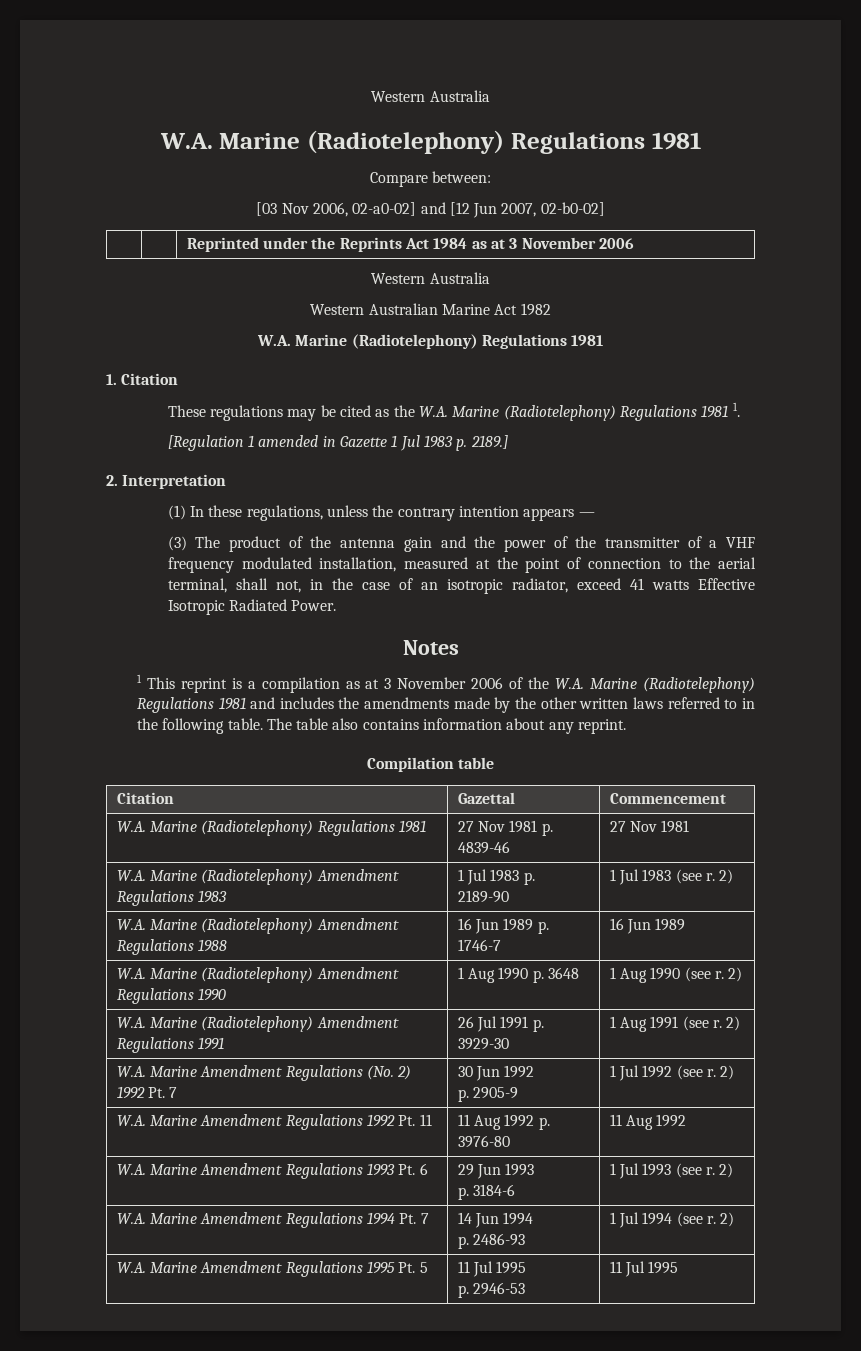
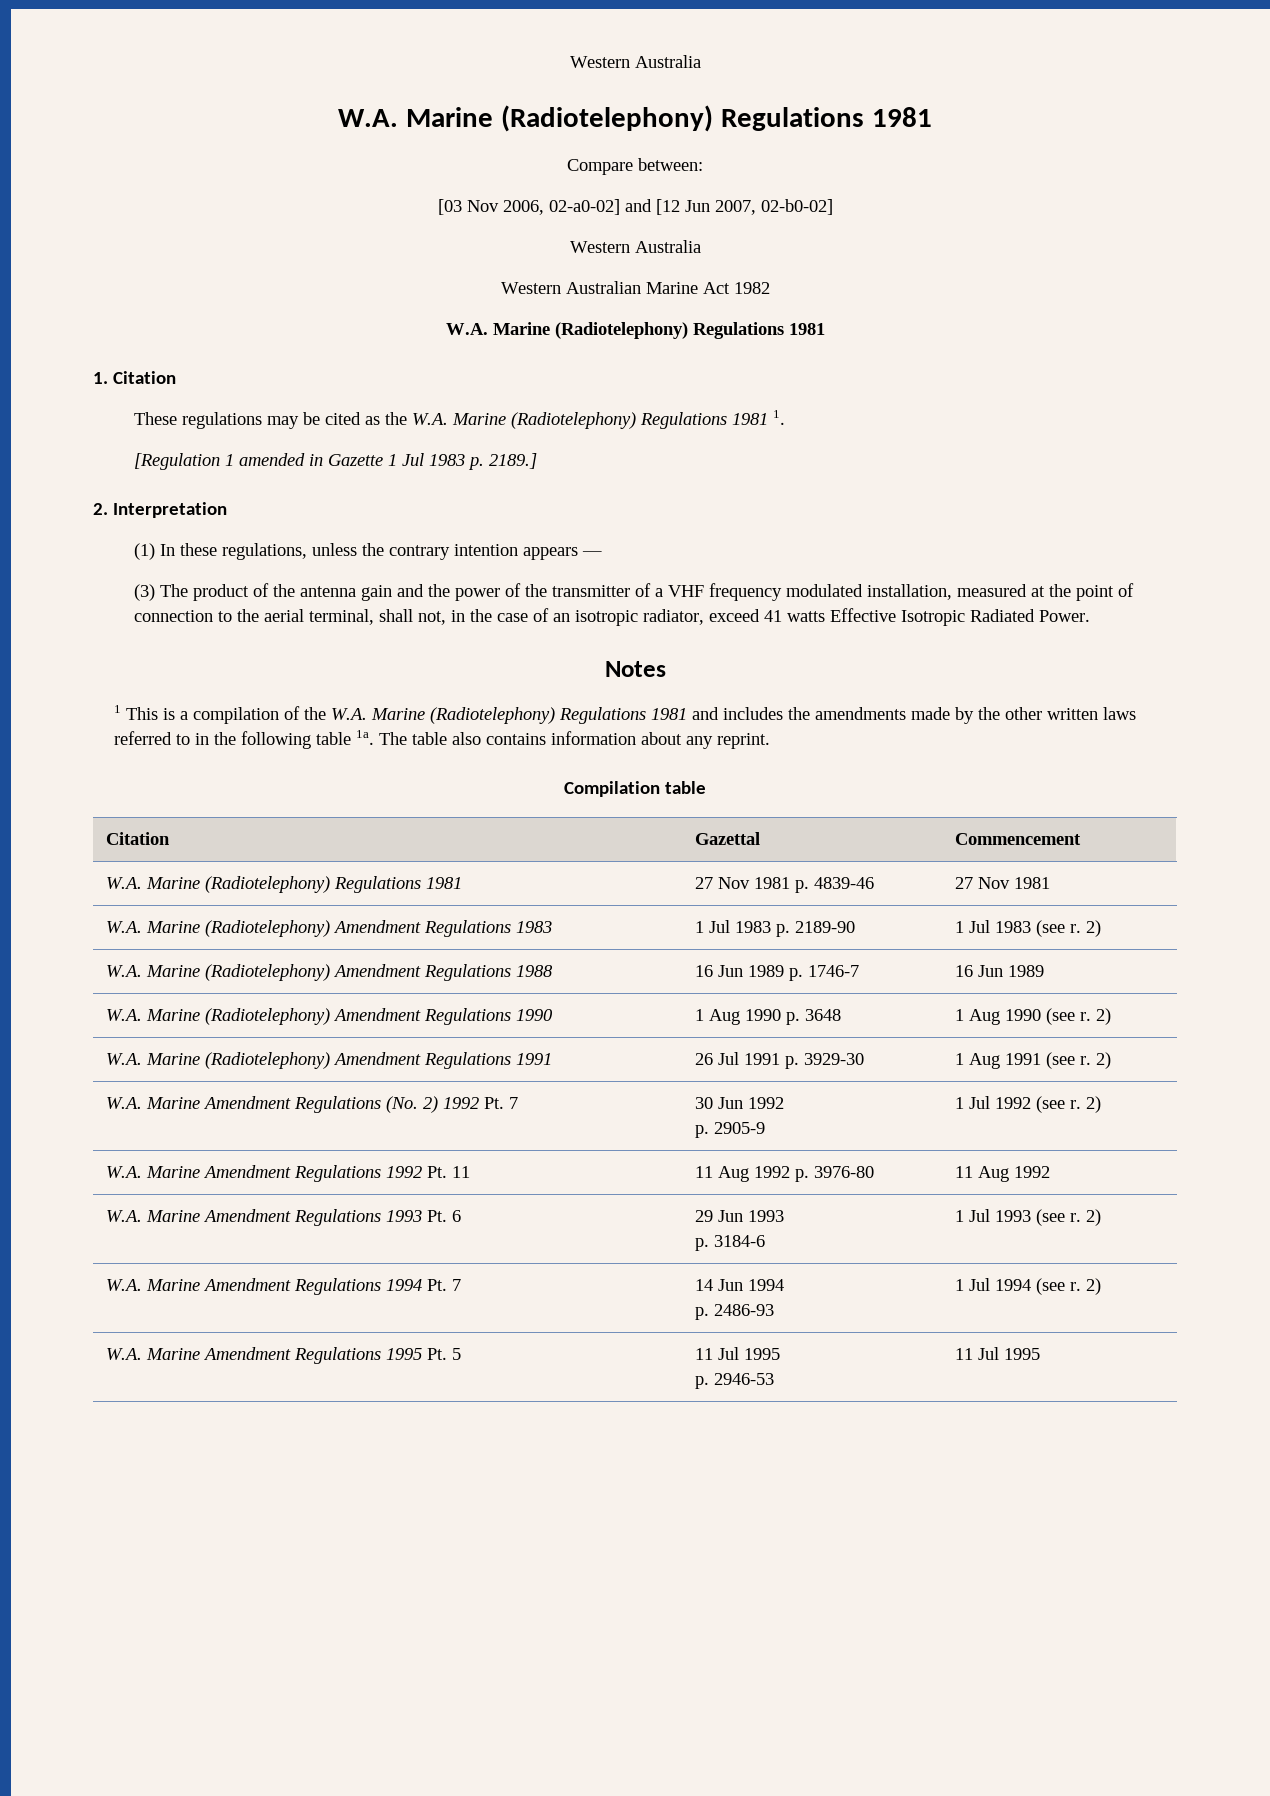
- | | Reprinted under the Reprints Act 1984 as at 3 November 2006
- 1 This reprint is a compilation as at 3 November 2006 of the W.A. Marine (Radiotelephony) Regulations 1981 and includes the amendments made by the other written laws referred to in the following table.
+ 1 This is a compilation of the W.A. Marine (Radiotelephony) Regulations 1981 and includes the amendments made by the other written laws referred to in the following table 1a.

